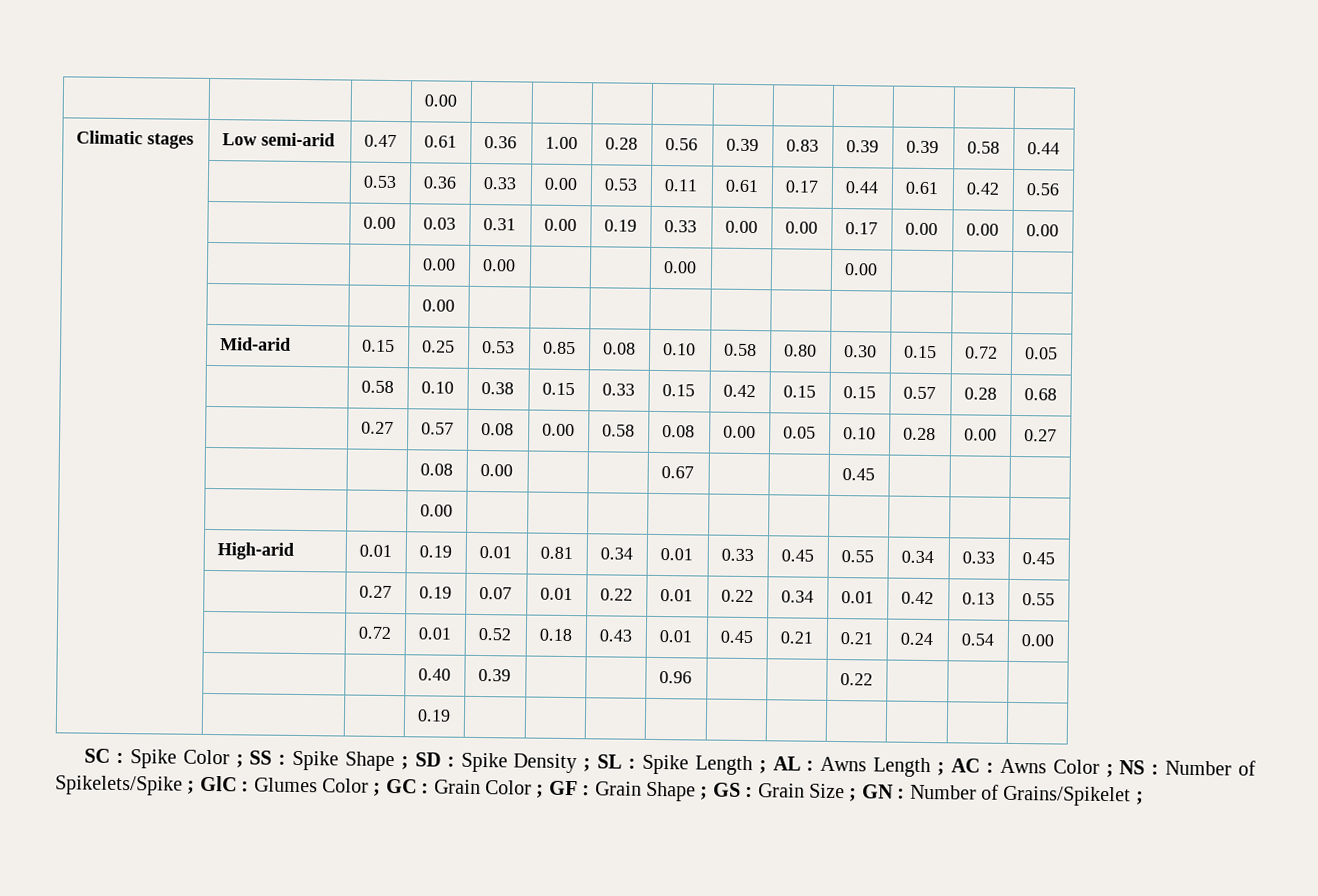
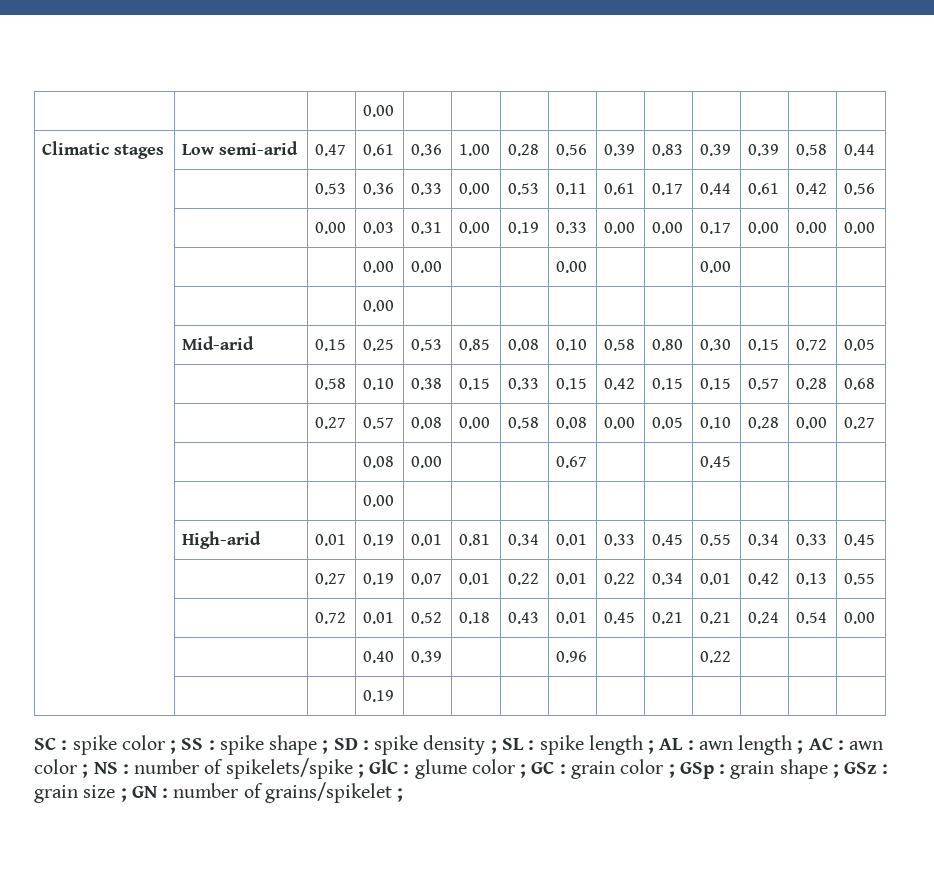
- SC : Spike Color ; SS : Spike Shape ; SD : Spike Density ; SL : Spike Length ; AL : Awns Length ; AC : Awns Color ; NS : Number of Spikelets/Spike ; GlC : Glumes Color ; GC : Grain Color ; GF : Grain Shape ; GS : Grain Size ; GN : Number of Grains/Spikelet ;
+ SC : spike color ; SS : spike shape ; SD : spike density ; SL : spike length ; AL : awn length ; AC : awn color ; NS : number of spikelets/spike ; GlC : glume color ; GC : grain color ; GSp : grain shape ; GSz : grain size ; GN : number of grains/spikelet ;

